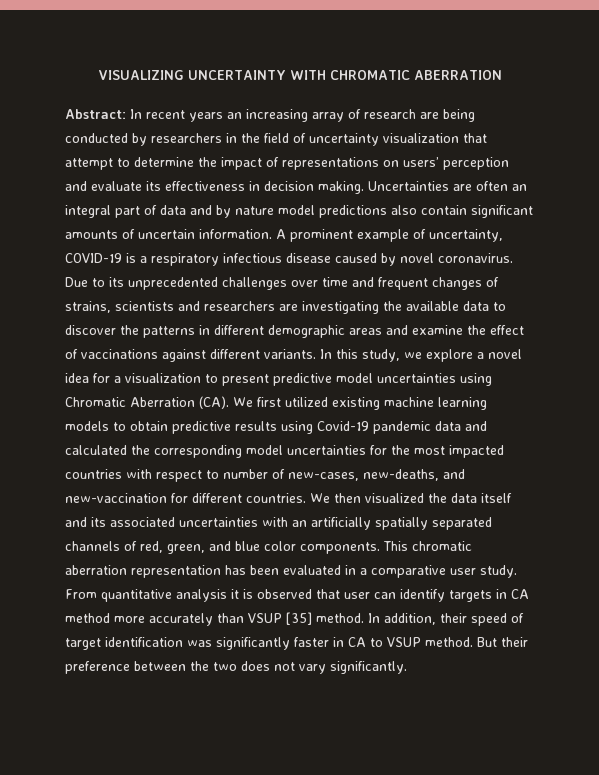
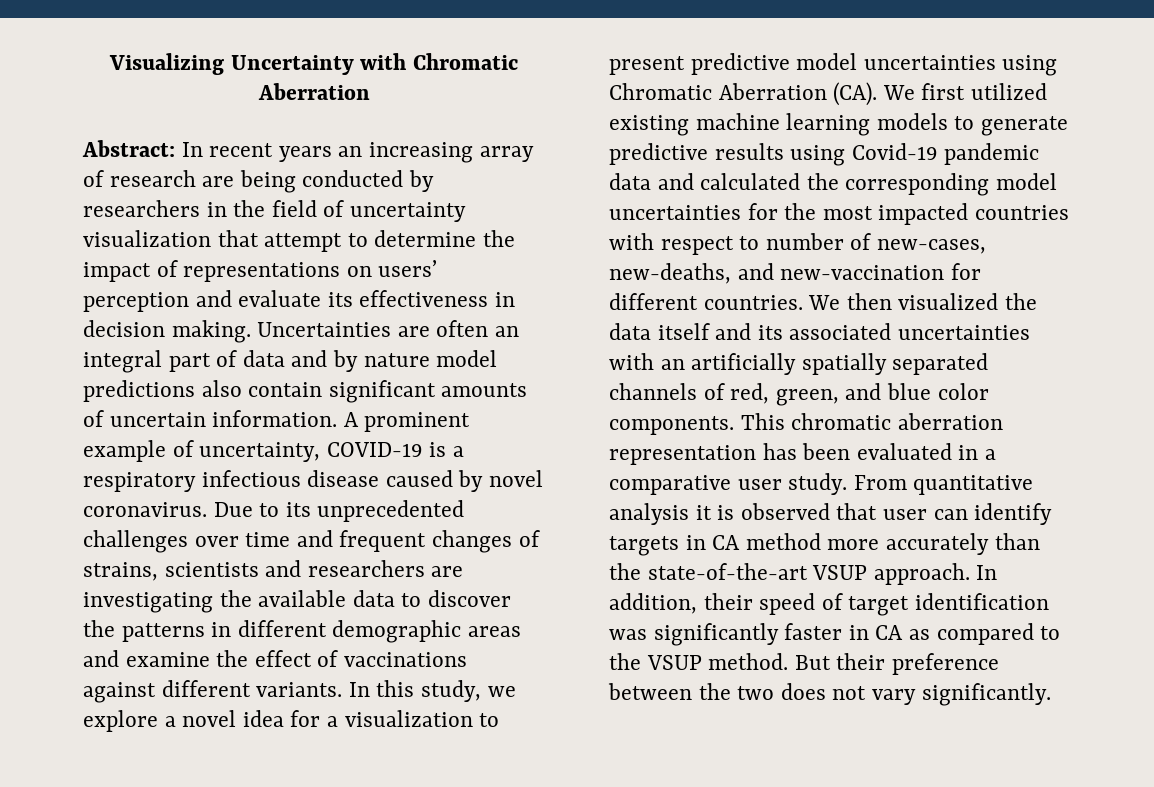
- VISUALIZING UNCERTAINTY WITH CHROMATIC ABERRATION
+ Visualizing Uncertainty with Chromatic Aberration
- In this study, we explore a novel idea for a visualization to present predictive model uncertainties using Chromatic Aberration (CA). We first utilized existing machine learning models to obtain predictive results using Covid-19 pandemic data and calculated the corresponding model uncertainties for the most impacted countries with respect to number of new-cases, new-deaths, and new-vaccination for different countries.
+ In this study, we explore a novel idea for a visualization to present predictive model uncertainties using Chromatic Aberration (CA). We first utilized existing machine learning models to generate predictive results using Covid-19 pandemic data and calculated the corresponding model uncertainties for the most impacted countries with respect to number of new-cases, new-deaths, and new-vaccination for different countries.
- From quantitative analysis it is observed that user can identify targets in CA method more accurately than VSUP [35] method.
+ From quantitative analysis it is observed that user can identify targets in CA method more accurately than the state-of-the-art VSUP approach.
- In addition, their speed of target identification was significantly faster in CA to VSUP method.
+ In addition, their speed of target identification was significantly faster in CA as compared to the VSUP method.

